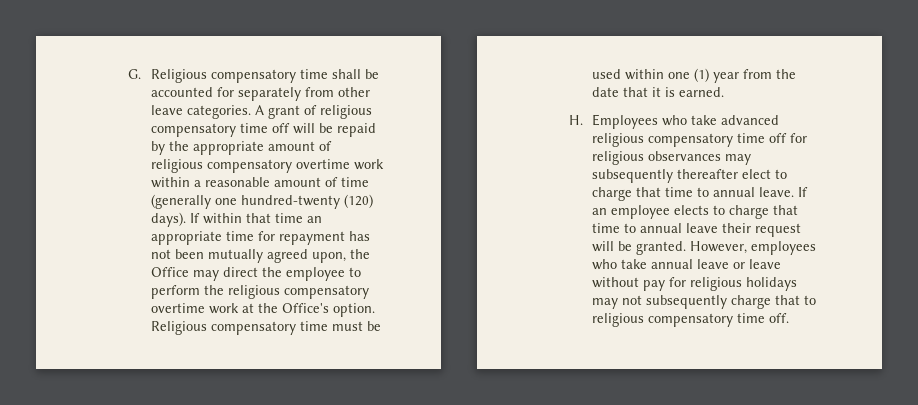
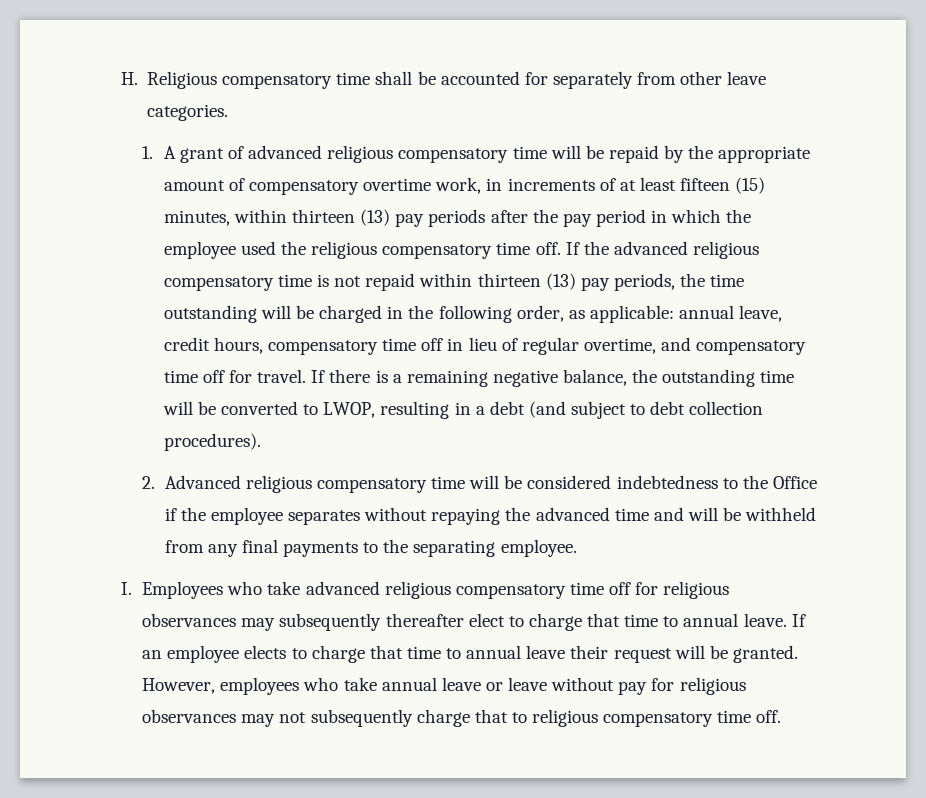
- G. Religious compensatory time shall be accounted for separately from other leave categories. A grant of religious compensatory time off will be repaid by the appropriate amount of religious compensatory overtime work within a reasonable amount of time (generally one hundred-twenty (120) days). If within that time an appropriate time for repayment has not been mutually agreed upon, the Office may direct the employee to perform the religious compensatory overtime work at the Office's option. Religious compensatory time must be used within one (1) year from the date that it is earned.
- H. Employees who take advanced religious compensatory time off for religious observances may subsequently thereafter elect to charge that time to annual leave.
+ H. Religious compensatory time shall be accounted for separately from other leave categories.
+ 1. A grant of advanced religious compensatory time will be repaid by the appropriate amount of compensatory overtime work, in increments of at least fifteen (15) minutes, within thirteen (13) pay periods after the pay period in which the employee used the religious compensatory time off. If the advanced religious compensatory time is not repaid within thirteen (13) pay periods, the time outstanding will be charged in the following order, as applicable: annual leave, credit hours, compensatory time off in lieu of regular overtime, and compensatory time off for travel. If there is a remaining negative balance, the outstanding time will be converted to LWOP, resulting in a debt (and subject to debt collection procedures).
+ 2. Advanced religious compensatory time will be considered indebtedness to the Office if the employee separates without repaying the advanced time and will be withheld from any final payments to the separating employee.
+ I. Employees who take advanced religious compensatory time off for religious observances may subsequently thereafter elect to charge that time to annual leave.
- However, employees who take annual leave or leave without pay for religious holidays may not subsequently charge that to religious compensatory time off.
+ However, employees who take annual leave or leave without pay for religious observances may not subsequently charge that to religious compensatory time off.

